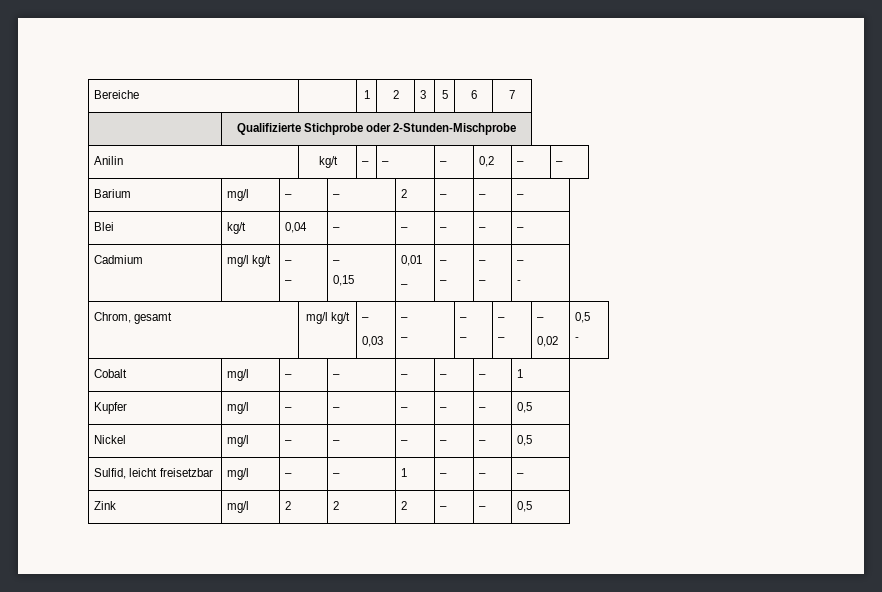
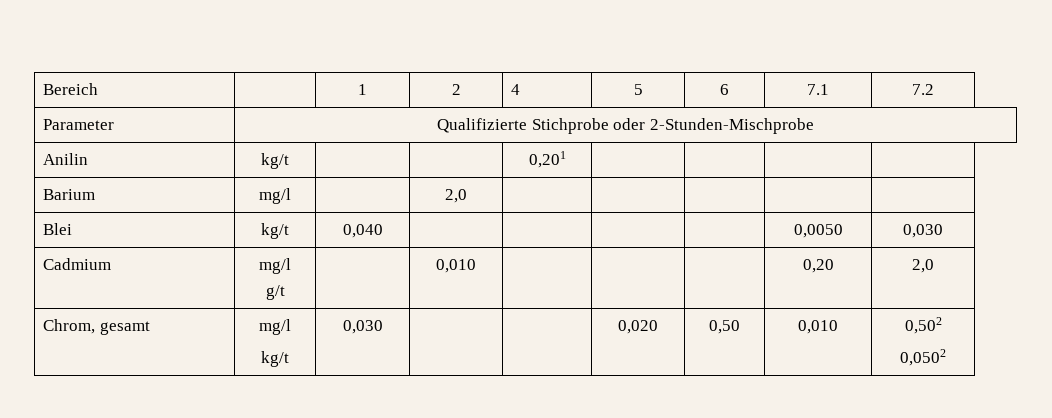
- Bereiche | | 1 | 2 | 3 | 5 | 6 | 7
- | Qualifizierte Stichprobe oder 2-Stunden-Mischprobe
+ Bereich | | 1 | 2 | 4 | 5 | 6 | 7.1 | 7.2
+ Parameter | Qualifizierte Stichprobe oder 2-Stunden-Mischprobe
- Anilin | kg/t | – | – | – | 0,2 | – | –
- Barium | mg/l | – | – | 2 | – | – | –
- Blei | kg/t | 0,04 | – | – | – | – | –
- Cadmium | mg/l kg/t | –
- – | –
- 0,15 | 0,01
- – | –
- – | –
- – | –
- -
+ Anilin | kg/t | | | 0,201 | | | |
+ Barium | mg/l | | 2,0 | | | | |
+ Blei | kg/t | 0,040 | | | | | 0,0050 | 0,030
+ Cadmium | mg/l
+ g/t | | 0,010 | | | | 0,20 | 2,0
- Chrom, gesamt | mg/l kg/t | –
- 0,03 | –
- – | –
- – | –
- – | –
- 0,02 | 0,5
- -
- Cobalt | mg/l | – | – | – | – | – | 1
- Kupfer | mg/l | – | – | – | – | – | 0,5
- Nickel | mg/l | – | – | – | – | – | 0,5
- Sulfid, leicht freisetzbar | mg/l | – | – | 1 | – | – | –
- Zink | mg/l | 2 | 2 | 2 | – | – | 0,5
+ Chrom, gesamt | mg/l
+ kg/t | 0,030 | | | 0,020 | 0,50 | 0,010 | 0,502
+ 0,0502

